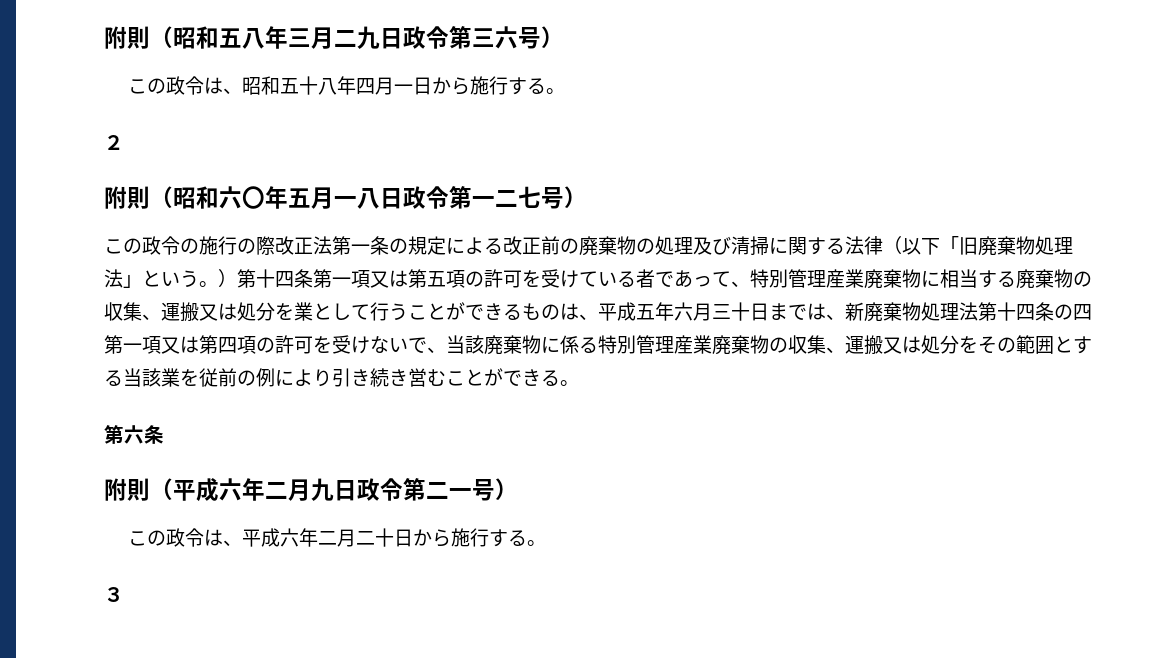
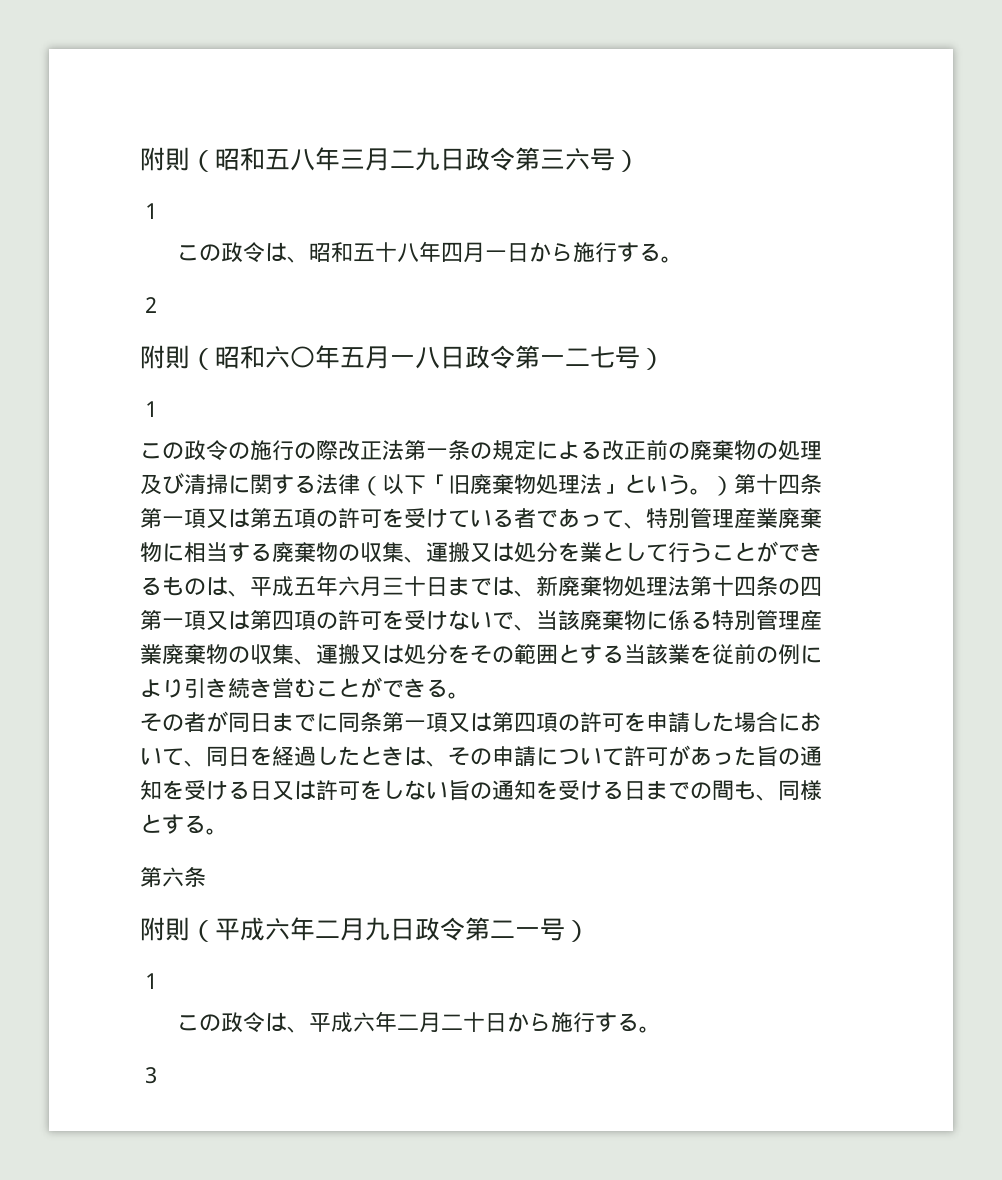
  附則（昭和五八年三月二九日政令第三六号）
+ １
  附則（昭和六〇年五月一八日政令第一二七号）
+ １
+ その者が同日までに同条第一項又は第四項の許可を申請した場合において、同日を経過したときは、その申請について許可があった旨の通知を受ける日又は許可をしない旨の通知を受ける日までの間も、同様とする。
  附則（平成六年二月九日政令第二一号）
+ １

